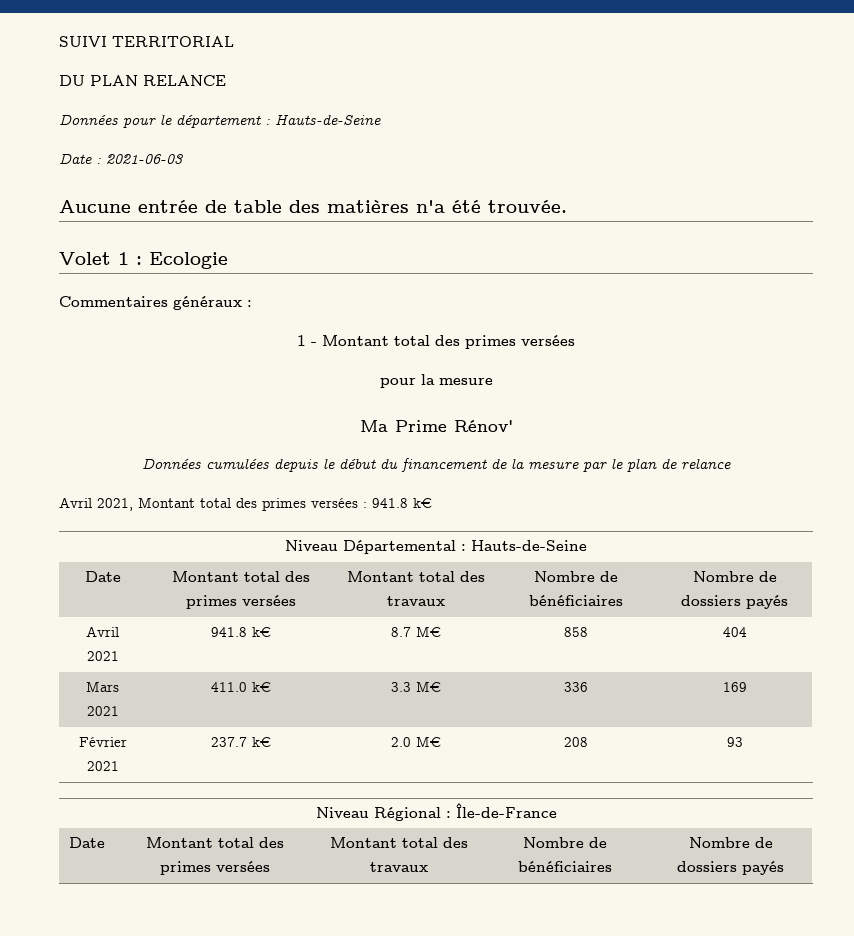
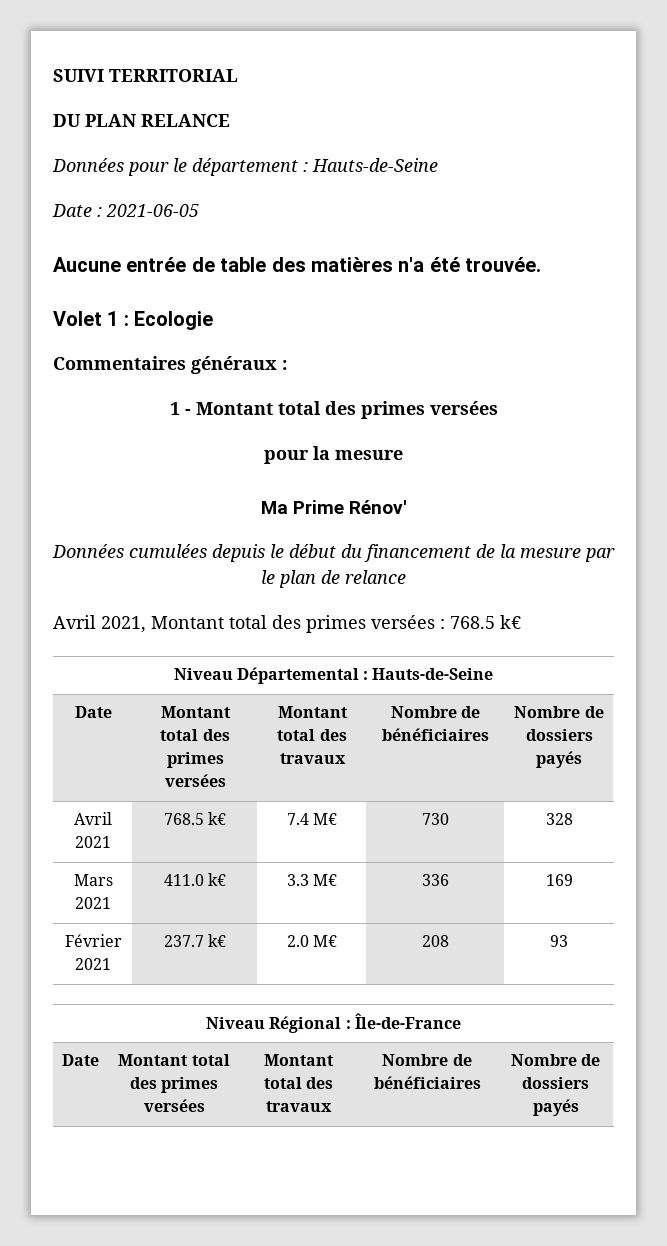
- Date : 2021-06-03
+ Date : 2021-06-05
- Avril 2021, Montant total des primes versées : 941.8 k€
+ Avril 2021, Montant total des primes versées : 768.5 k€
- Avril 2021 | 941.8 k€ | 8.7 M€ | 858 | 404
+ Avril 2021 | 768.5 k€ | 7.4 M€ | 730 | 328

